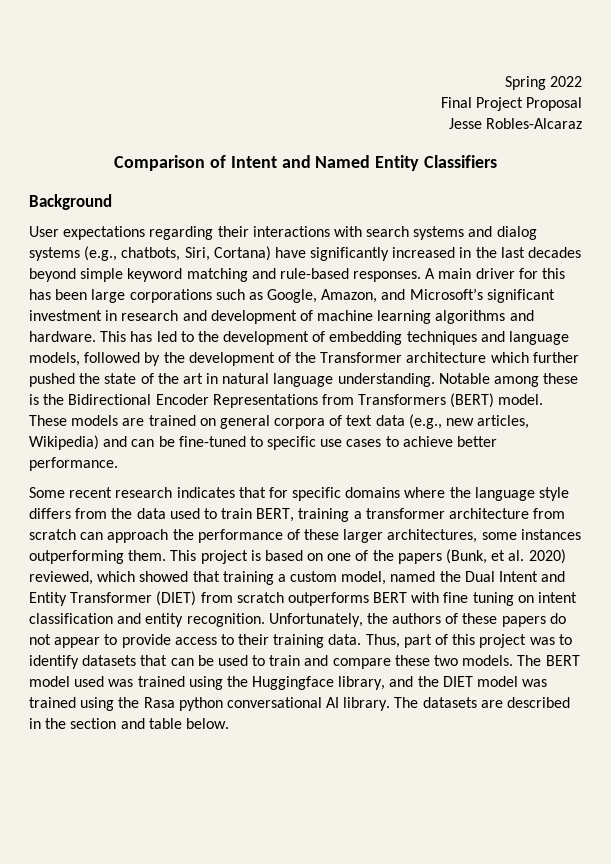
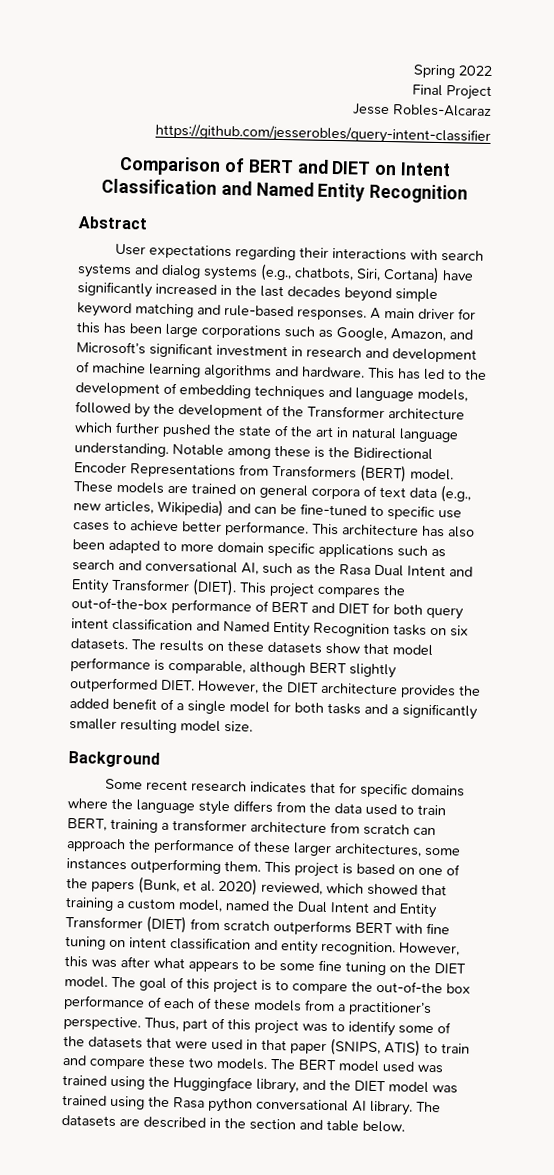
- Final Project Proposal
+ Final Project
+ https://github.com/jesserobles/query-intent-classifier
- Comparison of Intent and Named Entity Classifiers
- Background
+ Comparison of BERT and DIET on Intent Classification and Named Entity Recognition
+ Abstract
+ This architecture has also been adapted to more domain specific applications such as search and conversational AI, such as the Rasa Dual Intent and Entity Transformer (DIET). This project compares the out-of-the-box performance of BERT and DIET for both query intent classification and Named Entity Recognition tasks on six datasets. The results on these datasets show that model performance is comparable, although BERT slightly outperformed DIET. However, the DIET architecture provides the added benefit of a single model for both tasks and a significantly smaller resulting model size.
+ Background
- Unfortunately, the authors of these papers do not appear to provide access to their training data.
+ However, this was after what appears to be some fine tuning on the DIET model. The goal of this project is to compare the out-of-the box performance of each of these models from a practitioner’s perspective.
- Thus, part of this project was to identify datasets that can be used to train and compare these two models.
+ Thus, part of this project was to identify some of the datasets that were used in that paper (SNIPS, ATIS) to train and compare these two models.

